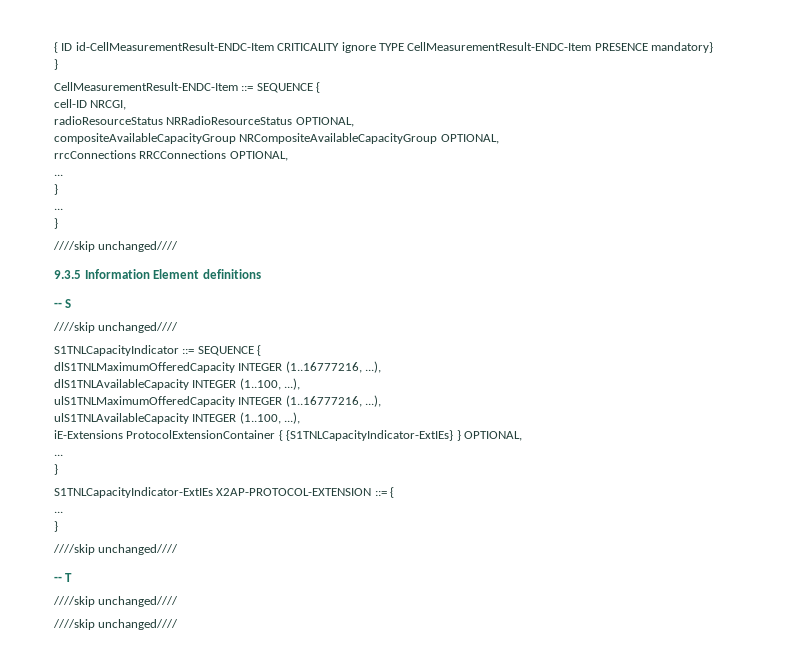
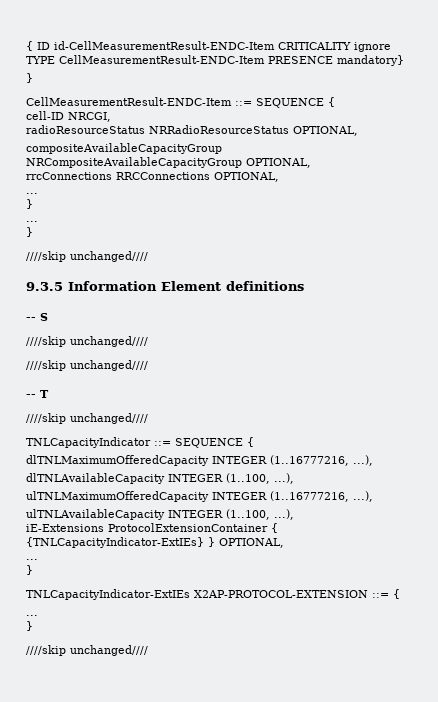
  -- S
  ////skip unchanged////
- S1TNLCapacityIndicator ::= SEQUENCE {
- dlS1TNLMaximumOfferedCapacity INTEGER (1..16777216, ...),
- dlS1TNLAvailableCapacity INTEGER (1..100, ...),
- ulS1TNLMaximumOfferedCapacity INTEGER (1..16777216, ...),
- ulS1TNLAvailableCapacity INTEGER (1..100, ...),
+ ////skip unchanged////
+ -- T
+ ////skip unchanged////
+ TNLCapacityIndicator ::= SEQUENCE {
+ dlTNLMaximumOfferedCapacity INTEGER (1..16777216, ...),
+ dlTNLAvailableCapacity INTEGER (1..100, ...),
+ ulTNLMaximumOfferedCapacity INTEGER (1..16777216, ...),
+ ulTNLAvailableCapacity INTEGER (1..100, ...),
- iE-Extensions ProtocolExtensionContainer { {S1TNLCapacityIndicator-ExtIEs} } OPTIONAL,
+ iE-Extensions ProtocolExtensionContainer { {TNLCapacityIndicator-ExtIEs} } OPTIONAL,
- S1TNLCapacityIndicator-ExtIEs X2AP-PROTOCOL-EXTENSION ::= {
+ TNLCapacityIndicator-ExtIEs X2AP-PROTOCOL-EXTENSION ::= {
- -- T
- ////skip unchanged////
- ////skip unchanged////

